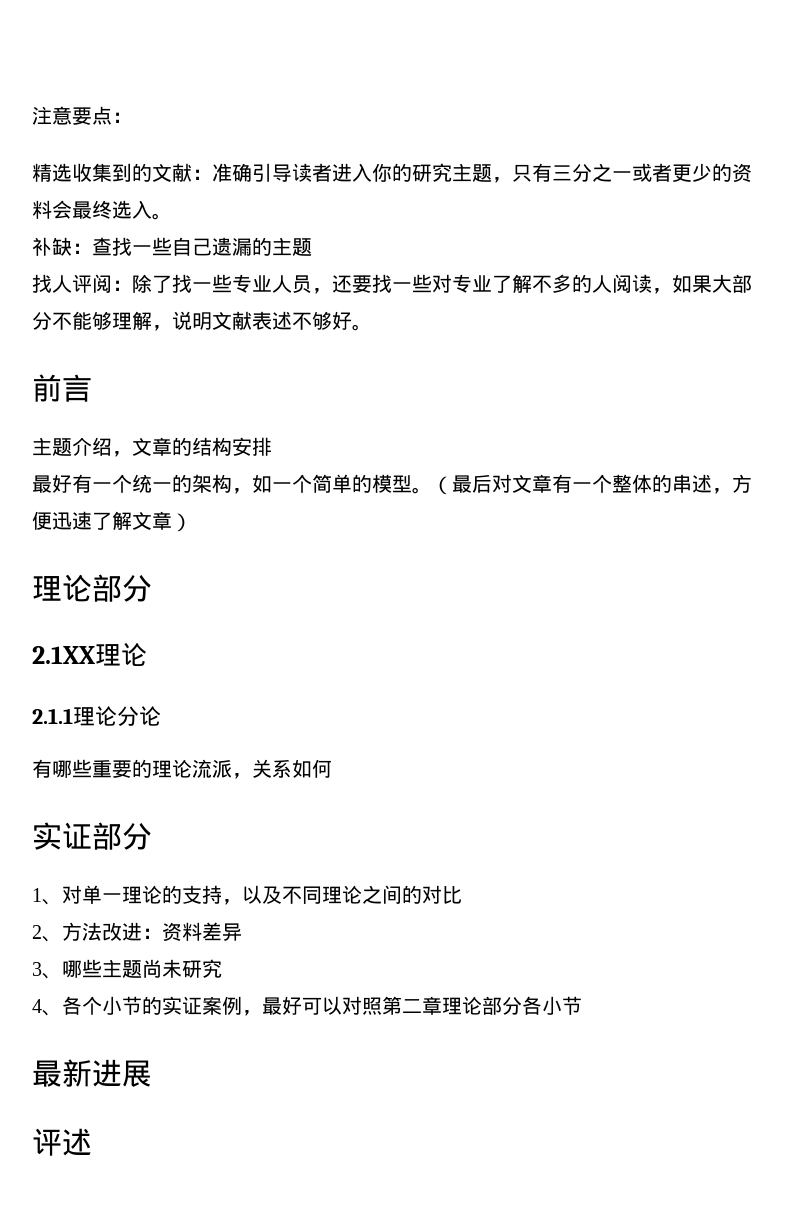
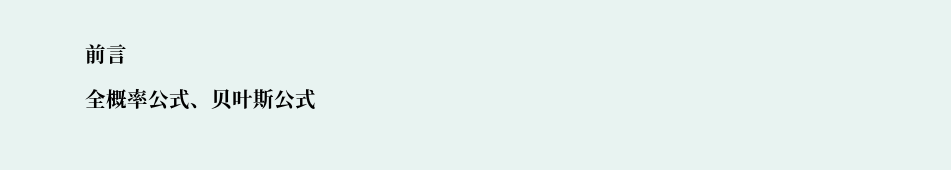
- 注意要点：
- 精选收集到的文献：准确引导读者进入你的研究主题，只有三分之一或者更少的资料会最终选入。
- 补缺：查找一些自己遗漏的主题
- 找人评阅：除了找一些专业人员，还要找一些对专业了解不多的人阅读，如果大部分不能够理解，说明文献表述不够好。
  前言
- 主题介绍，文章的结构安排
- 最好有一个统一的架构，如一个简单的模型。（最后对文章有一个整体的串述，方便迅速了解文章）
- 理论部分
- 2.1XX理论
- 2.1.1理论分论
- 有哪些重要的理论流派，关系如何
- 实证部分
- 1、对单一理论的支持，以及不同理论之间的对比
- 2、方法改进：资料差异
- 3、哪些主题尚未研究
- 4、各个小节的实证案例，最好可以对照第二章理论部分各小节
- 最新进展
- 评述
+ 全概率公式、贝叶斯公式

